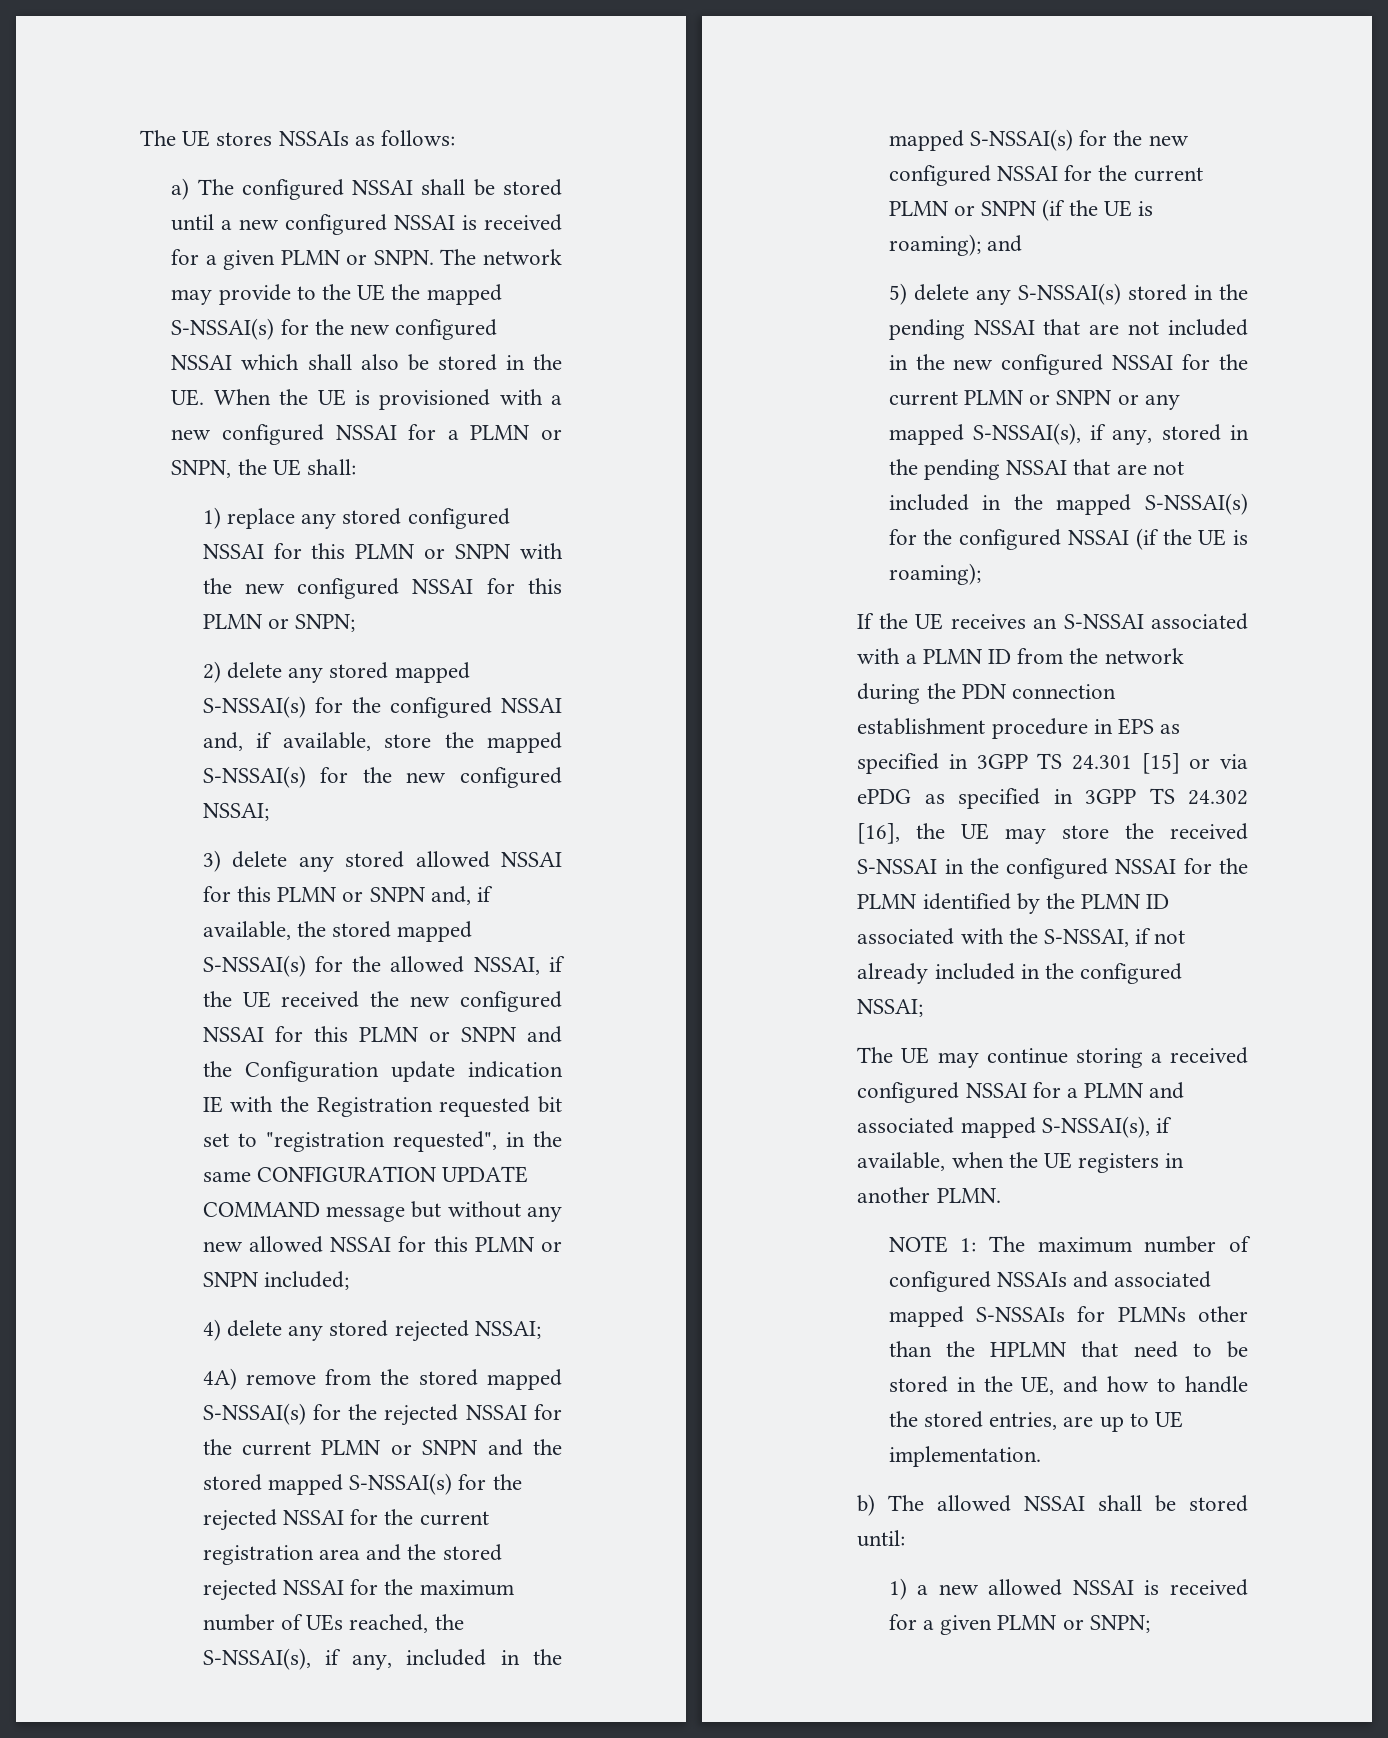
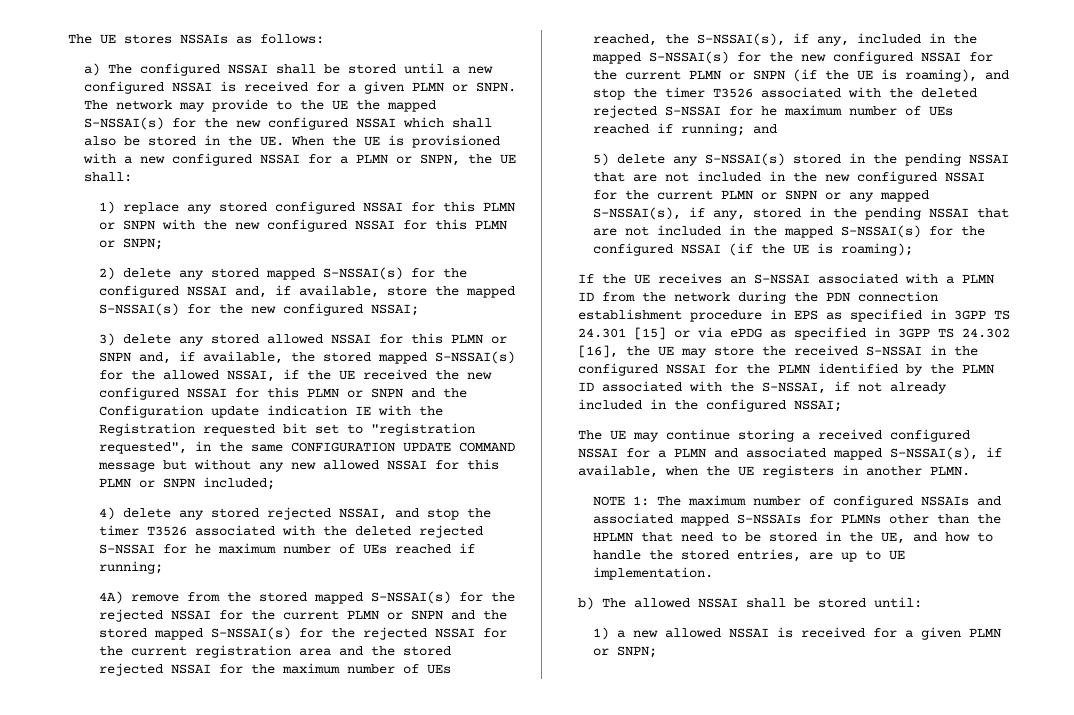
- 4) delete any stored rejected NSSAI;
+ 4) delete any stored rejected NSSAI, and stop the timer T3526 associated with the deleted rejected S-NSSAI for he maximum number of UEs reached if running;
- 4A) remove from the stored mapped S-NSSAI(s) for the rejected NSSAI for the current PLMN or SNPN and the stored mapped S-NSSAI(s) for the rejected NSSAI for the current registration area and the stored rejected NSSAI for the maximum number of UEs reached, the S-NSSAI(s), if any, included in the mapped S-NSSAI(s) for the new configured NSSAI for the current PLMN or SNPN (if the UE is roaming);
+ 4A) remove from the stored mapped S-NSSAI(s) for the rejected NSSAI for the current PLMN or SNPN and the stored mapped S-NSSAI(s) for the rejected NSSAI for the current registration area and the stored rejected NSSAI for the maximum number of UEs reached, the S-NSSAI(s), if any, included in the mapped S-NSSAI(s) for the new configured NSSAI for the current PLMN or SNPN (if the UE is roaming), and stop the timer T3526 associated with the deleted rejected S-NSSAI for he maximum number of UEs reached if running;

